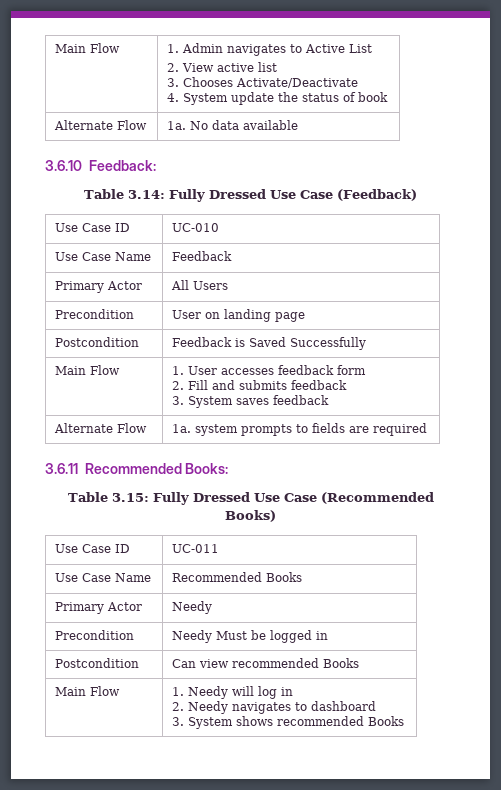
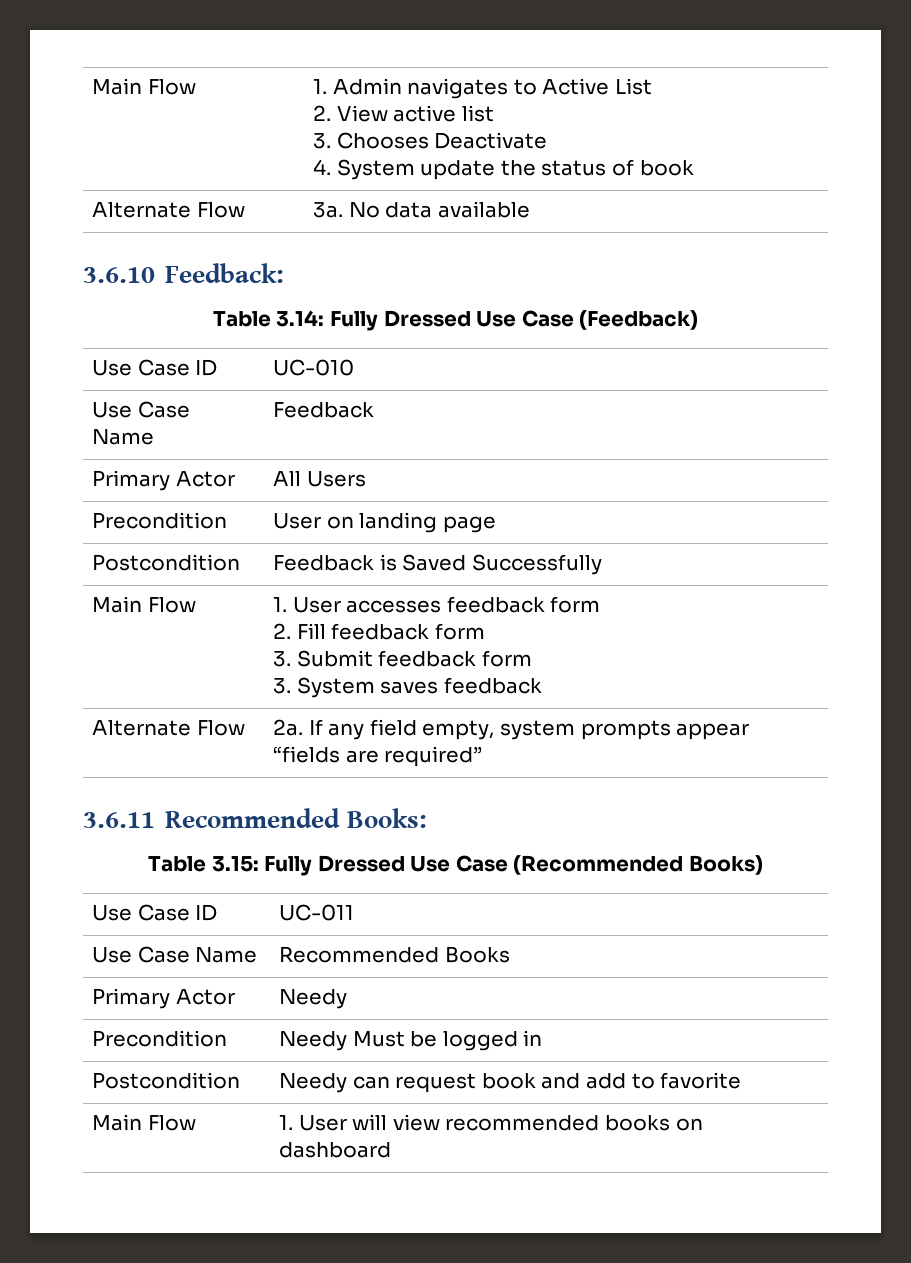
  Main Flow | 1. Admin navigates to Active List
  2. View active list
- 3. Chooses Activate/Deactivate
+ 3. Chooses Deactivate
- Alternate Flow | 1a. No data available
+ Alternate Flow | 3a. No data available
  Main Flow | 1. User accesses feedback form
- 2. Fill and submits feedback
+ 2. Fill feedback form
+ 3. Submit feedback form
- Alternate Flow | 1a. system prompts to fields are required
+ Alternate Flow | 2a. If any field empty, system prompts appear “fields are required”
- Postcondition | Can view recommended Books
- Main Flow | 1. Needy will log in
- 2. Needy navigates to dashboard
- 3. System shows recommended Books
+ Postcondition | Needy can request book and add to favorite
+ Main Flow | 1. User will view recommended books on dashboard

